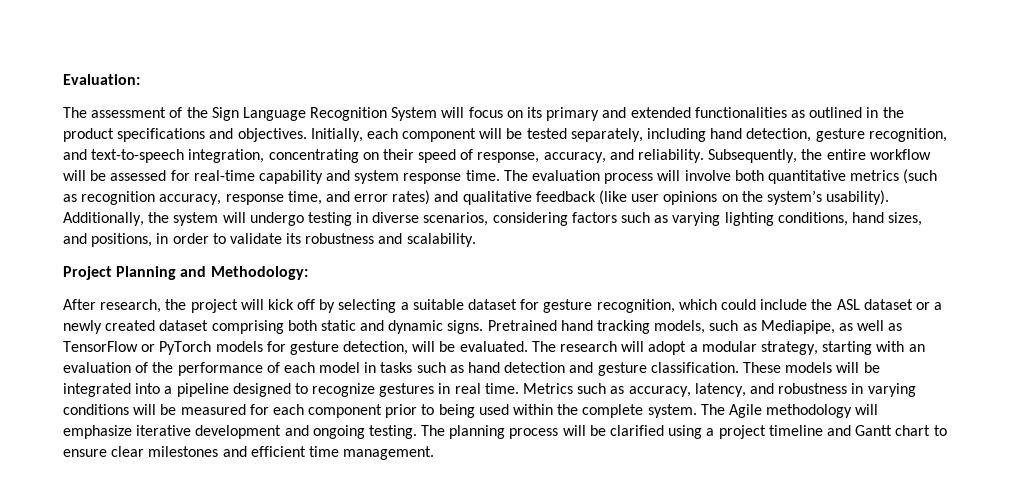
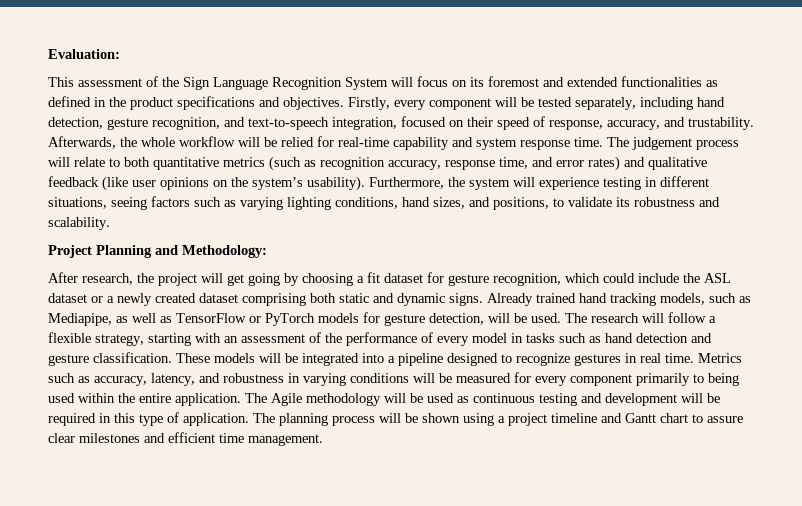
- The assessment of the Sign Language Recognition System will focus on its primary and extended functionalities as outlined in the product specifications and objectives.
+ This assessment of the Sign Language Recognition System will focus on its foremost and extended functionalities as defined in the product specifications and objectives.
- Initially, each component will be tested separately, including hand detection, gesture recognition, and text-to-speech integration, concentrating on their speed of response, accuracy, and reliability. Subsequently, the entire workflow will be assessed for real-time capability and system response time.
+ Firstly, every component will be tested separately, including hand detection, gesture recognition, and text-to-speech integration, focused on their speed of response, accuracy, and trustability. Afterwards, the whole workflow will be relied for real-time capability and system response time.
- The evaluation process will involve both quantitative metrics (such as recognition accuracy, response time, and error rates) and qualitative feedback (like user opinions on the system’s usability).
+ The judgement process will relate to both quantitative metrics (such as recognition accuracy, response time, and error rates) and qualitative feedback (like user opinions on the system’s usability).
- Additionally, the system will undergo testing in diverse scenarios, considering factors such as varying lighting conditions, hand sizes, and positions, in order to validate its robustness and scalability.
+ Furthermore, the system will experience testing in different situations, seeing factors such as varying lighting conditions, hand sizes, and positions, to validate its robustness and scalability.
- After research, the project will kick off by selecting a suitable dataset for gesture recognition, which could include the ASL dataset or a newly created dataset comprising both static and dynamic signs.
+ After research, the project will get going by choosing a fit dataset for gesture recognition, which could include the ASL dataset or a newly created dataset comprising both static and dynamic signs.
- Pretrained hand tracking models, such as Mediapipe, as well as TensorFlow or PyTorch models for gesture detection, will be evaluated.
+ Already trained hand tracking models, such as Mediapipe, as well as TensorFlow or PyTorch models for gesture detection, will be used.
- The research will adopt a modular strategy, starting with an evaluation of the performance of each model in tasks such as hand detection and gesture classification.
+ The research will follow a flexible strategy, starting with an assessment of the performance of every model in tasks such as hand detection and gesture classification.
- Metrics such as accuracy, latency, and robustness in varying conditions will be measured for each component prior to being used within the complete system.
+ Metrics such as accuracy, latency, and robustness in varying conditions will be measured for every component primarily to being used within the entire application.
- The Agile methodology will emphasize iterative development and ongoing testing.
+ The Agile methodology will be used as continuous testing and development will be required in this type of application.
- The planning process will be clarified using a project timeline and Gantt chart to ensure clear milestones and efficient time management.
+ The planning process will be shown using a project timeline and Gantt chart to assure clear milestones and efficient time management.

